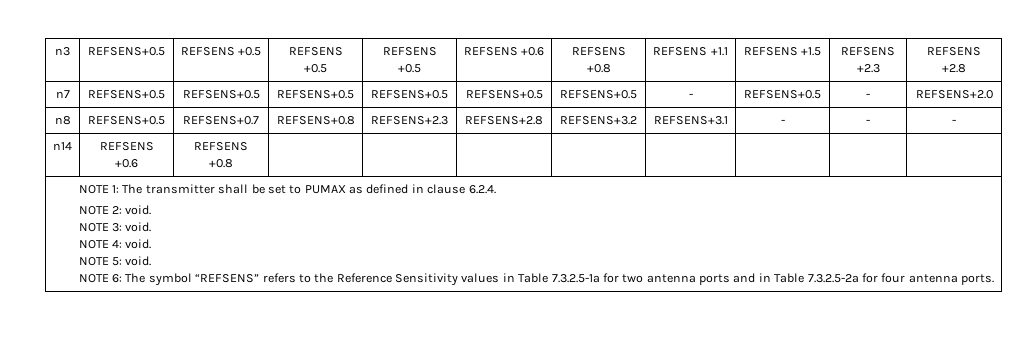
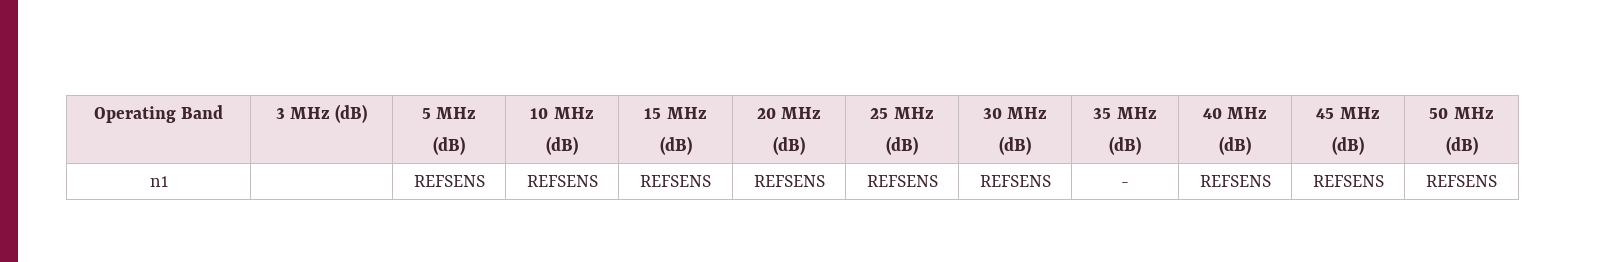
- n3 | REFSENS+0.5 | REFSENS +0.5 | REFSENS +0.5 | REFSENS +0.5 | REFSENS +0.6 | REFSENS +0.8 | REFSENS +1.1 | REFSENS +1.5 | REFSENS +2.3 | REFSENS +2.8
- n7 | REFSENS+0.5 | REFSENS+0.5 | REFSENS+0.5 | REFSENS+0.5 | REFSENS+0.5 | REFSENS+0.5 | - | REFSENS+0.5 | - | REFSENS+2.0
- n8 | REFSENS+0.5 | REFSENS+0.7 | REFSENS+0.8 | REFSENS+2.3 | REFSENS+2.8 | REFSENS+3.2 | REFSENS+3.1 | - | - | -
- n14 | REFSENS +0.6 | REFSENS +0.8 | | | | | | | |
- NOTE 1: The transmitter shall be set to PUMAX as defined in clause 6.2.4.
- NOTE 2: void.
- NOTE 3: void.
- NOTE 4: void.
- NOTE 5: void.
- NOTE 6: The symbol “REFSENS” refers to the Reference Sensitivity values in Table 7.3.2.5-1a for two antenna ports and in Table 7.3.2.5-2a for four antenna ports.
+ Operating Band | 3 MHz (dB) | 5 MHz
+ (dB) | 10 MHz
+ (dB) | 15 MHz
+ (dB) | 20 MHz
+ (dB) | 25 MHz
+ (dB) | 30 MHz
+ (dB) | 35 MHz
+ (dB) | 40 MHz
+ (dB) | 45 MHz
+ (dB) | 50 MHz
+ (dB)
+ n1 | | REFSENS | REFSENS | REFSENS | REFSENS | REFSENS | REFSENS | - | REFSENS | REFSENS | REFSENS

